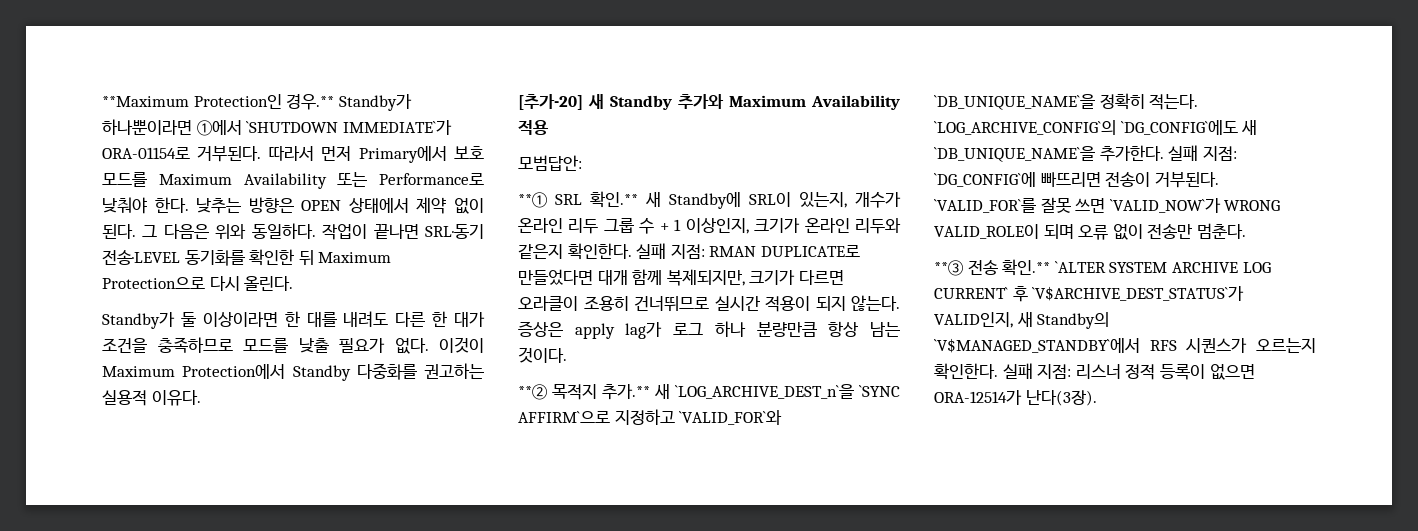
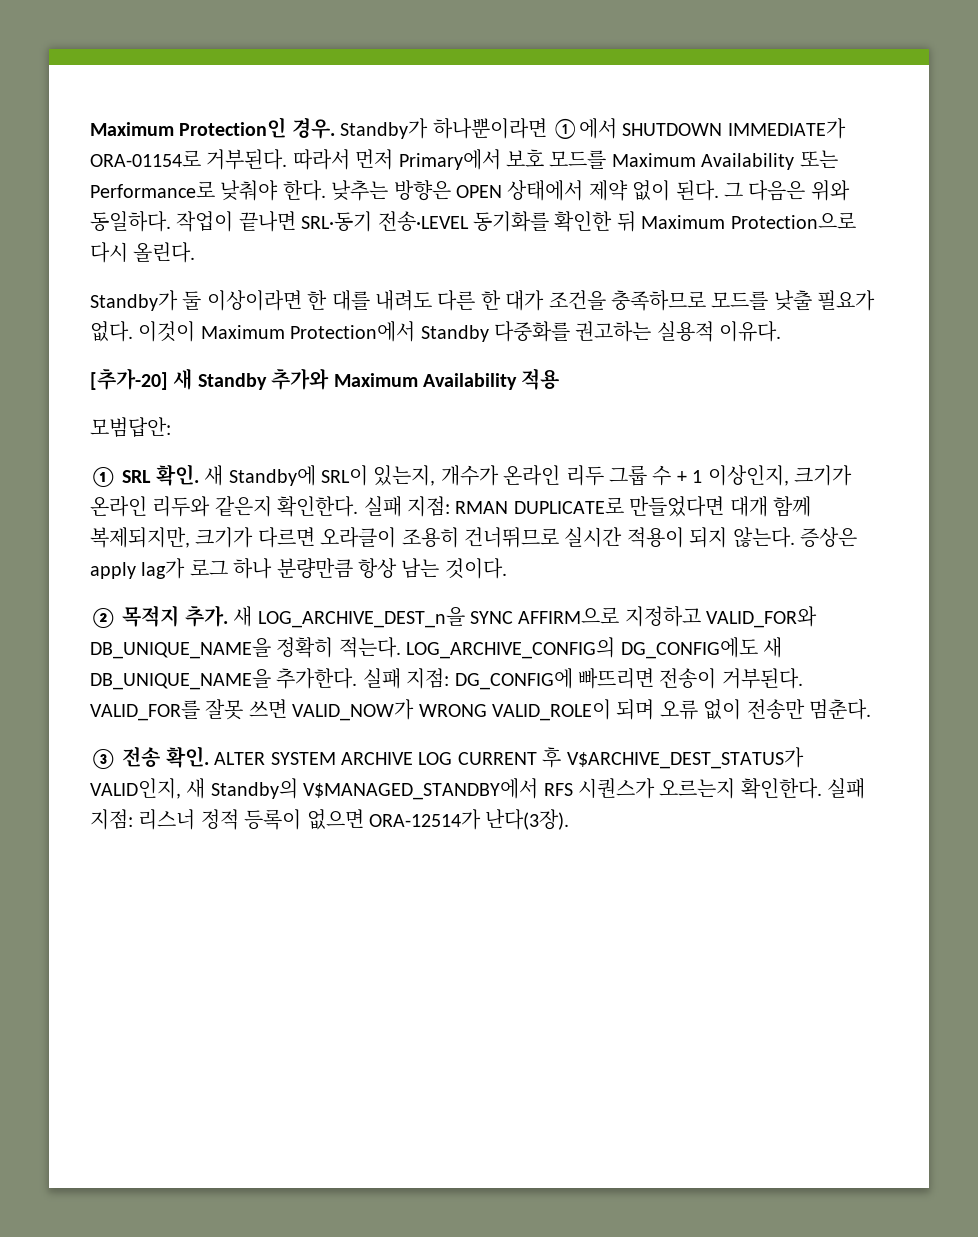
- **Maximum Protection인 경우.** Standby가 하나뿐이라면 ①에서 `SHUTDOWN IMMEDIATE`가 ORA-01154로 거부된다.
+ Maximum Protection인 경우. Standby가 하나뿐이라면 ①에서 SHUTDOWN IMMEDIATE가 ORA-01154로 거부된다.
- **① SRL 확인.** 새 Standby에 SRL이 있는지, 개수가 온라인 리두 그룹 수 + 1 이상인지, 크기가 온라인 리두와 같은지 확인한다.
+ ① SRL 확인. 새 Standby에 SRL이 있는지, 개수가 온라인 리두 그룹 수 + 1 이상인지, 크기가 온라인 리두와 같은지 확인한다.
- **② 목적지 추가.** 새 `LOG_ARCHIVE_DEST_n`을 `SYNC AFFIRM`으로 지정하고 `VALID_FOR`와 `DB_UNIQUE_NAME`을 정확히 적는다. `LOG_ARCHIVE_CONFIG`의 `DG_CONFIG`에도 새 `DB_UNIQUE_NAME`을 추가한다.
+ ② 목적지 추가. 새 LOG_ARCHIVE_DEST_n을 SYNC AFFIRM으로 지정하고 VALID_FOR와 DB_UNIQUE_NAME을 정확히 적는다. LOG_ARCHIVE_CONFIG의 DG_CONFIG에도 새 DB_UNIQUE_NAME을 추가한다.
- 실패 지점: `DG_CONFIG`에 빠뜨리면 전송이 거부된다.
+ 실패 지점: DG_CONFIG에 빠뜨리면 전송이 거부된다.
- `VALID_FOR`를 잘못 쓰면 `VALID_NOW`가 WRONG VALID_ROLE이 되며 오류 없이 전송만 멈춘다.
+ VALID_FOR를 잘못 쓰면 VALID_NOW가 WRONG VALID_ROLE이 되며 오류 없이 전송만 멈춘다.
- **③ 전송 확인.** `ALTER SYSTEM ARCHIVE LOG CURRENT` 후 `V$ARCHIVE_DEST_STATUS`가 VALID인지, 새 Standby의 `V$MANAGED_STANDBY`에서 RFS 시퀀스가 오르는지 확인한다.
+ ③ 전송 확인. ALTER SYSTEM ARCHIVE LOG CURRENT 후 V$ARCHIVE_DEST_STATUS가 VALID인지, 새 Standby의 V$MANAGED_STANDBY에서 RFS 시퀀스가 오르는지 확인한다.

